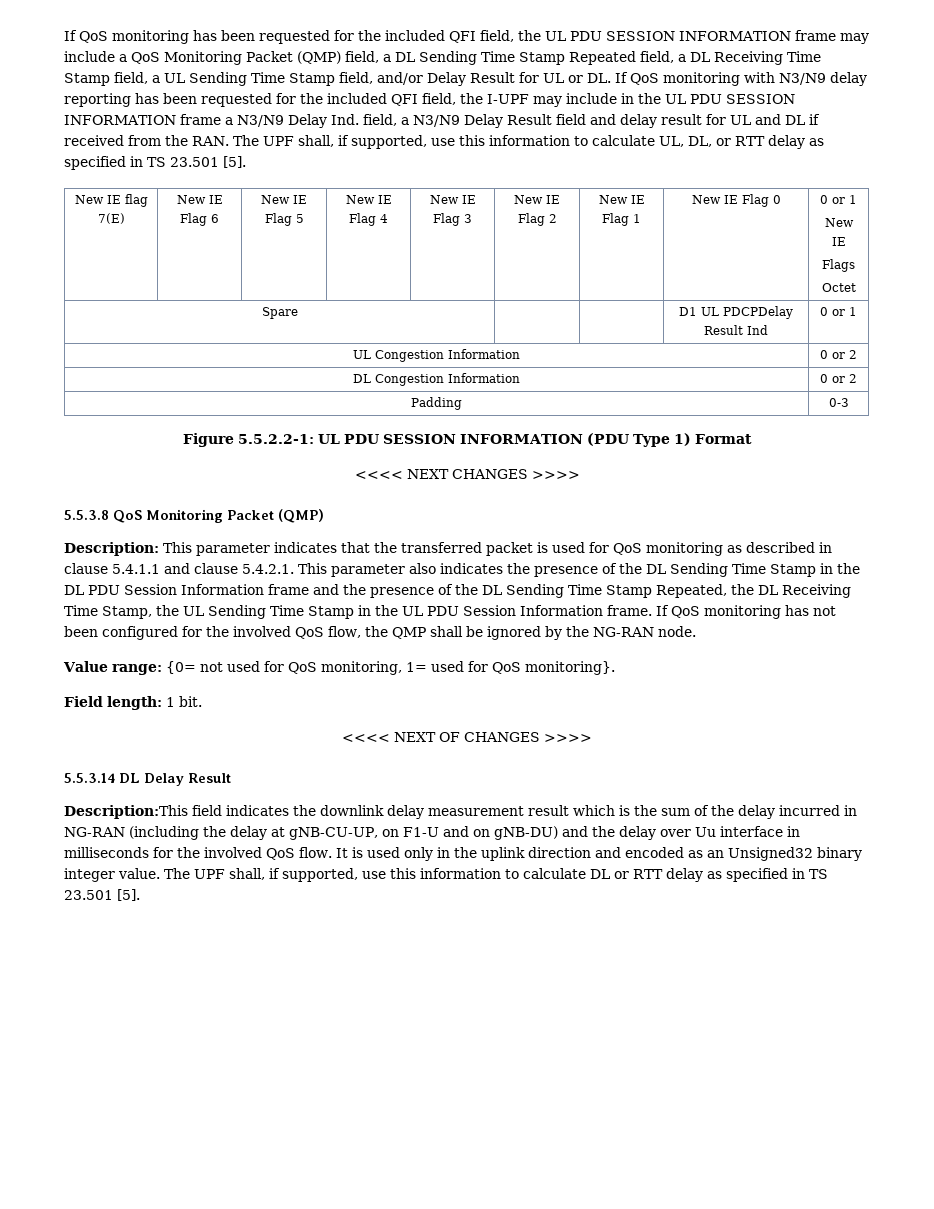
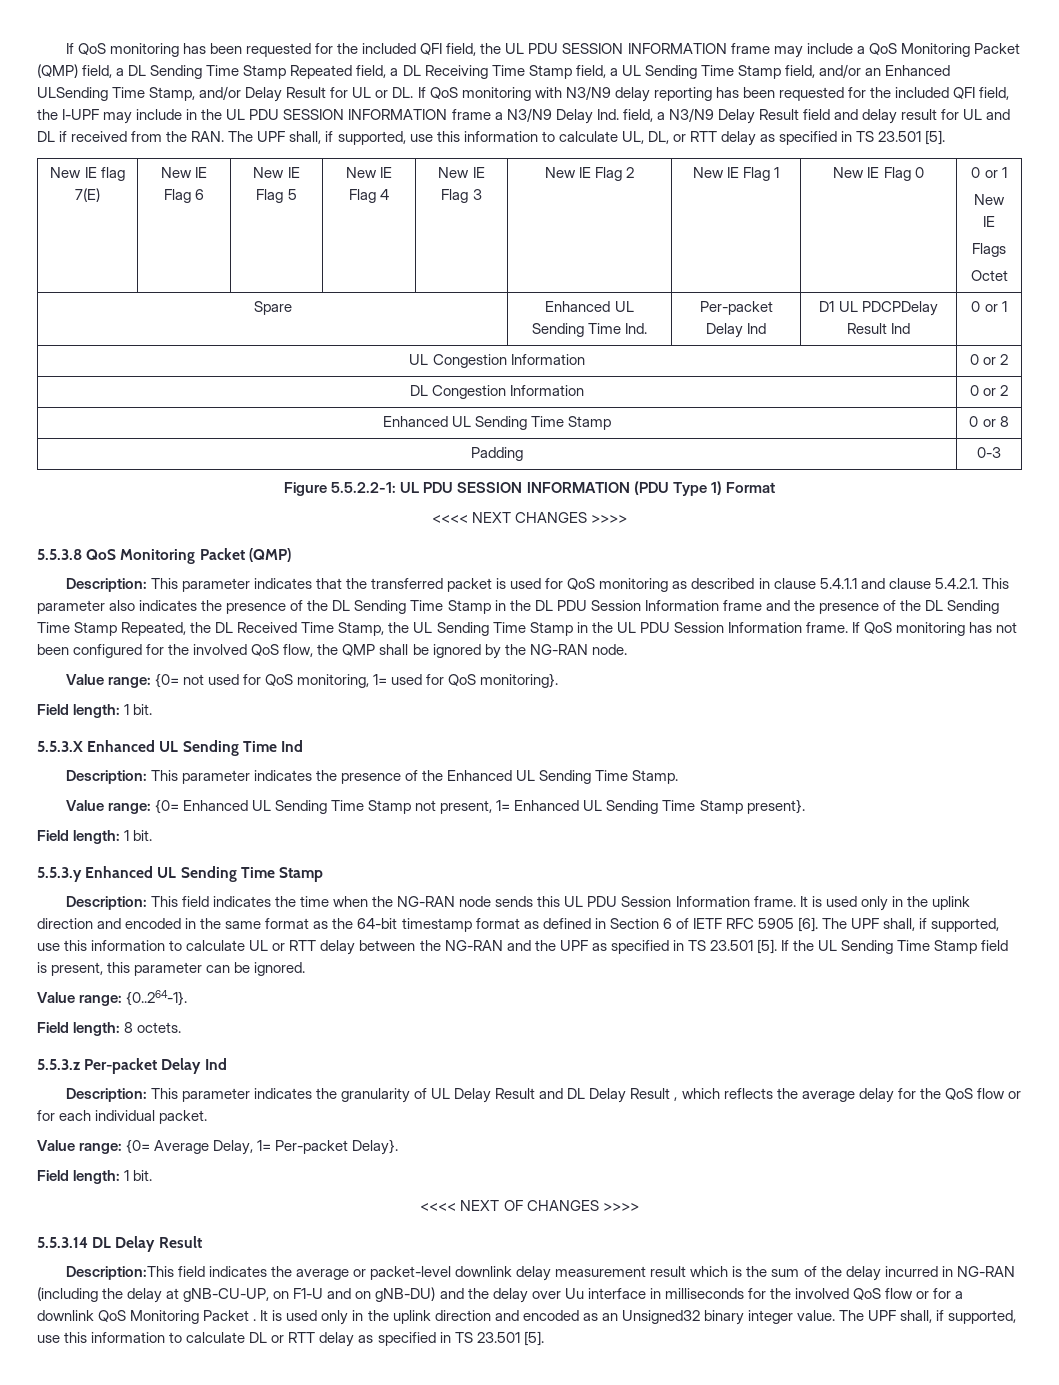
- If QoS monitoring has been requested for the included QFI field, the UL PDU SESSION INFORMATION frame may include a QoS Monitoring Packet (QMP) field, a DL Sending Time Stamp Repeated field, a DL Receiving Time Stamp field, a UL Sending Time Stamp field, and/or Delay Result for UL or DL. If QoS monitoring with N3/N9 delay reporting has been requested for the included QFI field, the I-UPF may include in the UL PDU SESSION INFORMATION frame a N3/N9 Delay Ind. field, a N3/N9 Delay Result field and delay result for UL and DL if received from the RAN. The UPF shall, if supported, use this information to calculate UL, DL, or RTT delay as specified in TS 23.501 [5].
+ If QoS monitoring has been requested for the included QFI field, the UL PDU SESSION INFORMATION frame may include a QoS Monitoring Packet (QMP) field, a DL Sending Time Stamp Repeated field, a DL Receiving Time Stamp field, a UL Sending Time Stamp field, and/or an Enhanced ULSending Time Stamp, and/or Delay Result for UL or DL. If QoS monitoring with N3/N9 delay reporting has been requested for the included QFI field, the I-UPF may include in the UL PDU SESSION INFORMATION frame a N3/N9 Delay Ind. field, a N3/N9 Delay Result field and delay result for UL and DL if received from the RAN. The UPF shall, if supported, use this information to calculate UL, DL, or RTT delay as specified in TS 23.501 [5].
- Spare | | | D1 UL PDCPDelay Result Ind | 0 or 1
+ Spare | Enhanced UL Sending Time Ind. | Per-packet Delay Ind | D1 UL PDCPDelay Result Ind | 0 or 1
+ Enhanced UL Sending Time Stamp | 0 or 8
- This parameter indicates that the transferred packet is used for QoS monitoring as described in clause 5.4.1.1 and clause 5.4.2.1. This parameter also indicates the presence of the DL Sending Time Stamp in the DL PDU Session Information frame and the presence of the DL Sending Time Stamp Repeated, the DL Receiving Time Stamp, the UL Sending Time Stamp in the UL PDU Session Information frame.
+ This parameter indicates that the transferred packet is used for QoS monitoring as described in clause 5.4.1.1 and clause 5.4.2.1. This parameter also indicates the presence of the DL Sending Time Stamp in the DL PDU Session Information frame and the presence of the DL Sending Time Stamp Repeated, the DL Received Time Stamp, the UL Sending Time Stamp in the UL PDU Session Information frame.
+ 5.5.3.X Enhanced UL Sending Time Ind
+ Description: This parameter indicates the presence of the Enhanced UL Sending Time Stamp.
+ Value range: {0= Enhanced UL Sending Time Stamp not present, 1= Enhanced UL Sending Time Stamp present}.
+ Field length: 1 bit.
+ 5.5.3.y Enhanced UL Sending Time Stamp
+ Description: This field indicates the time when the NG-RAN node sends this UL PDU Session Information frame. It is used only in the uplink direction and encoded in the same format as the 64-bit timestamp format as defined in Section 6 of IETF RFC 5905 [6]. The UPF shall, if supported, use this information to calculate UL or RTT delay between the NG-RAN and the UPF as specified in TS 23.501 [5]. If the UL Sending Time Stamp field is present, this parameter can be ignored.
+ Value range: {0..264-1}.
+ Field length: 8 octets.
+ 5.5.3.z Per-packet Delay Ind
+ Description: This parameter indicates the granularity of UL Delay Result and DL Delay Result , which reflects the average delay for the QoS flow or for each individual packet.
+ Value range: {0= Average Delay, 1= Per-packet Delay}.
+ Field length: 1 bit.
- Description:This field indicates the downlink delay measurement result which is the sum of the delay incurred in NG-RAN (including the delay at gNB-CU-UP, on F1-U and on gNB-DU) and the delay over Uu interface in milliseconds for the involved QoS flow.
+ Description:This field indicates the average or packet-level downlink delay measurement result which is the sum of the delay incurred in NG-RAN (including the delay at gNB-CU-UP, on F1-U and on gNB-DU) and the delay over Uu interface in milliseconds for the involved QoS flow or for a downlink QoS Monitoring Packet .

